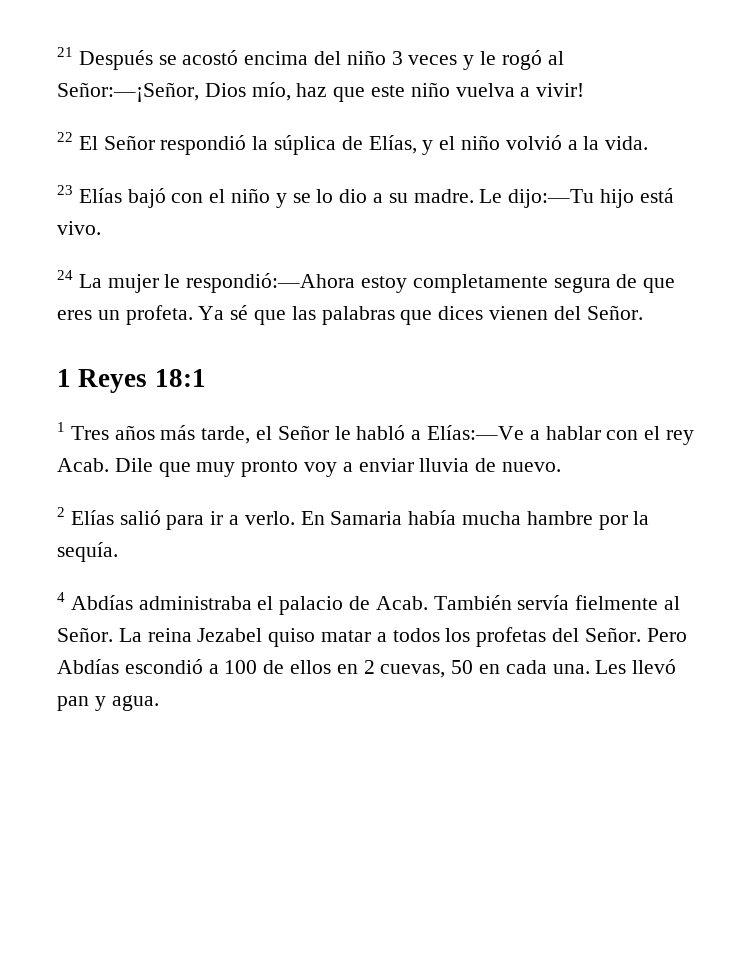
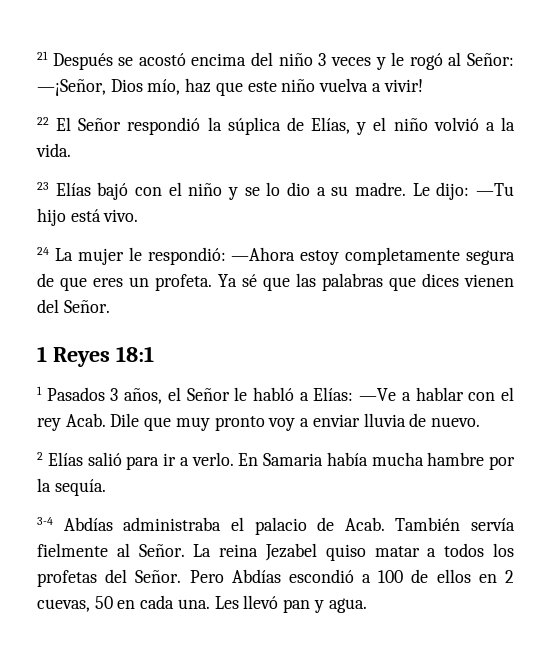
- 21 Después se acostó encima del niño 3 veces y le rogó al Señor:—¡Señor, Dios mío, haz que este niño vuelva a vivir!
+ 21 Después se acostó encima del niño 3 veces y le rogó al Señor: —¡Señor, Dios mío, haz que este niño vuelva a vivir!
- Le dijo:—Tu hijo está vivo.
+ Le dijo: —Tu hijo está vivo.
- 24 La mujer le respondió:—Ahora estoy completamente segura de que eres un profeta.
+ 24 La mujer le respondió: —Ahora estoy completamente segura de que eres un profeta.
- 1 Tres años más tarde, el Señor le habló a Elías:—Ve a hablar con el rey Acab.
+ 1 Pasados 3 años, el Señor le habló a Elías: —Ve a hablar con el rey Acab.
- 4 Abdías administraba el palacio de Acab.
+ 3-4 Abdías administraba el palacio de Acab.

